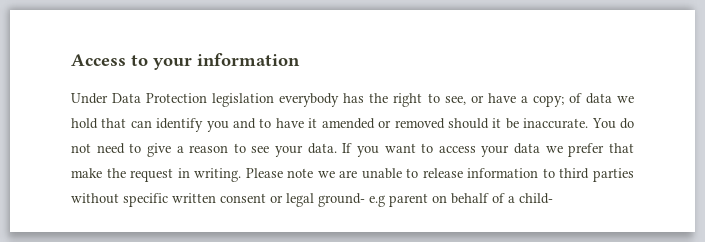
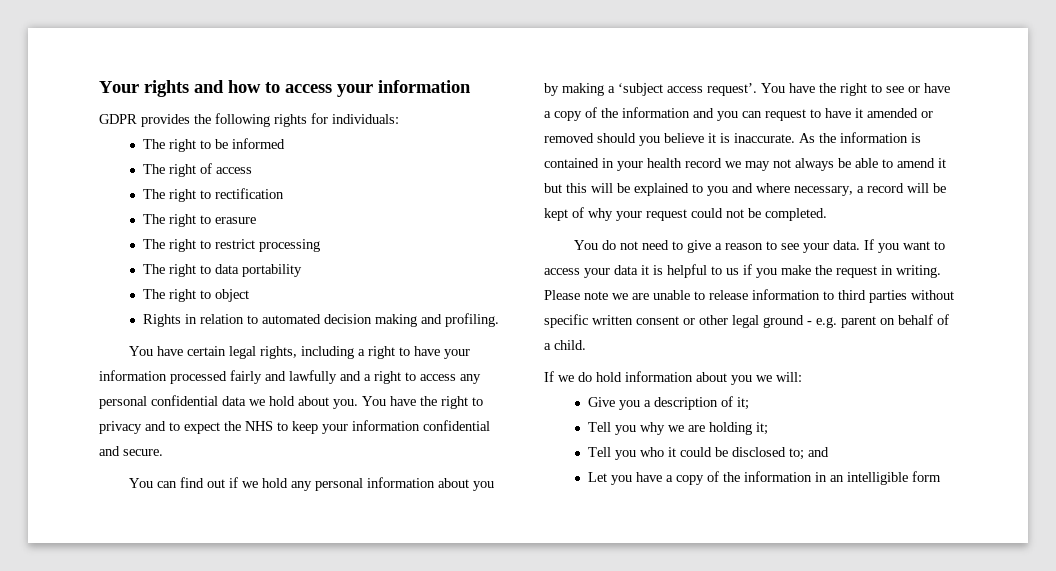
- Access to your information
- Under Data Protection legislation everybody has the right to see, or have a copy; of data we hold that can identify you and to have it amended or removed should it be inaccurate. You do not need to give a reason to see your data.
+ Your rights and how to access your information
+ GDPR provides the following rights for individuals:
+ The right to be informed
+ The right of access
+ The right to rectification
+ The right to erasure
+ The right to restrict processing
+ The right to data portability
+ The right to object
+ Rights in relation to automated decision making and profiling.
+ You have certain legal rights, including a right to have your information processed fairly and lawfully and a right to access any personal confidential data we hold about you. You have the right to privacy and to expect the NHS to keep your information confidential and secure.
+ You can find out if we hold any personal information about you by making a ‘subject access request’. You have the right to see or have a copy of the information and you can request to have it amended or removed should you believe it is inaccurate. As the information is contained in your health record we may not always be able to amend it but this will be explained to you and where necessary, a record will be kept of why your request could not be completed.
+ You do not need to give a reason to see your data.
- If you want to access your data we prefer that make the request in writing.
+ If you want to access your data it is helpful to us if you make the request in writing.
- Please note we are unable to release information to third parties without specific written consent or legal ground- e.g parent on behalf of a child-
+ Please note we are unable to release information to third parties without specific written consent or other legal ground - e.g. parent on behalf of a child.
+ If we do hold information about you we will:
+ Give you a description of it;
+ Tell you why we are holding it;
+ Tell you who it could be disclosed to; and
+ Let you have a copy of the information in an intelligible form

